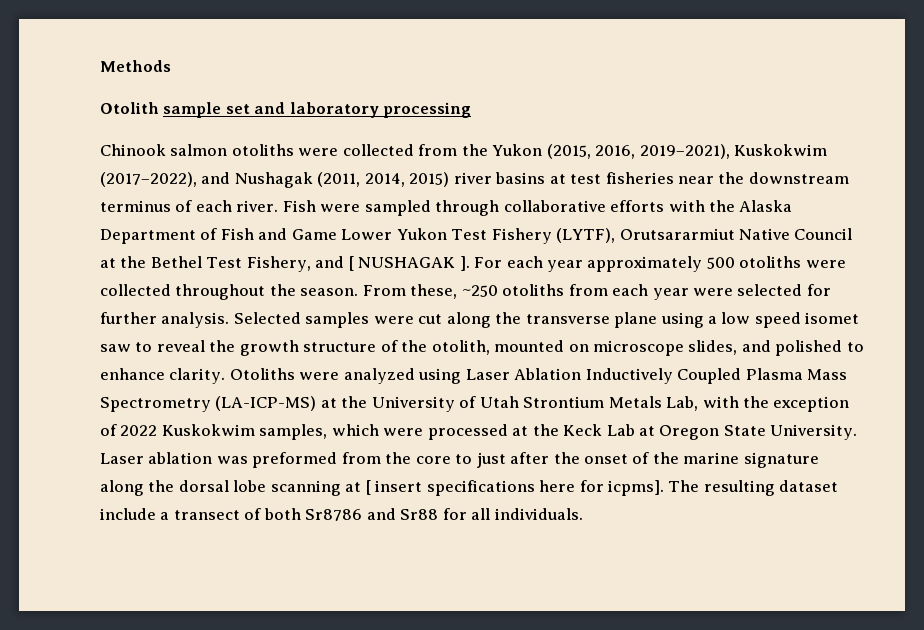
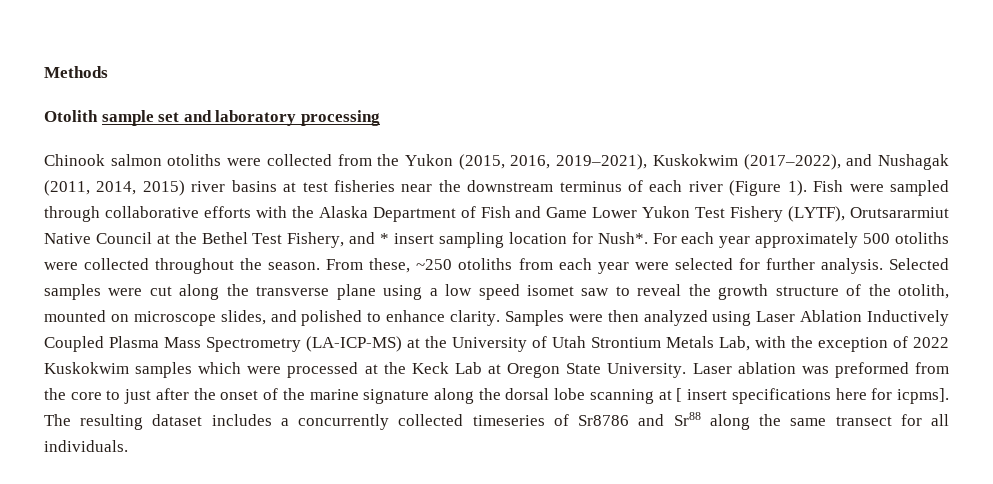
- Chinook salmon otoliths were collected from the Yukon (2015, 2016, 2019–2021), Kuskokwim (2017–2022), and Nushagak (2011, 2014, 2015) river basins at test fisheries near the downstream terminus of each river.
+ Chinook salmon otoliths were collected from the Yukon (2015, 2016, 2019–2021), Kuskokwim (2017–2022), and Nushagak (2011, 2014, 2015) river basins at test fisheries near the downstream terminus of each river (Figure 1).
- Fish were sampled through collaborative efforts with the Alaska Department of Fish and Game Lower Yukon Test Fishery (LYTF), Orutsararmiut Native Council at the Bethel Test Fishery, and [ NUSHAGAK ].
+ Fish were sampled through collaborative efforts with the Alaska Department of Fish and Game Lower Yukon Test Fishery (LYTF), Orutsararmiut Native Council at the Bethel Test Fishery, and * insert sampling location for Nush*.
- Otoliths were analyzed using Laser Ablation Inductively Coupled Plasma Mass Spectrometry (LA-ICP-MS) at the University of Utah Strontium Metals Lab, with the exception of 2022 Kuskokwim samples, which were processed at the Keck Lab at Oregon State University.
+ Samples were then analyzed using Laser Ablation Inductively Coupled Plasma Mass Spectrometry (LA-ICP-MS) at the University of Utah Strontium Metals Lab, with the exception of 2022 Kuskokwim samples which were processed at the Keck Lab at Oregon State University.
- The resulting dataset include a transect of both Sr8786 and Sr88 for all individuals.
+ The resulting dataset includes a concurrently collected timeseries of Sr8786 and Sr88 along the same transect for all individuals.

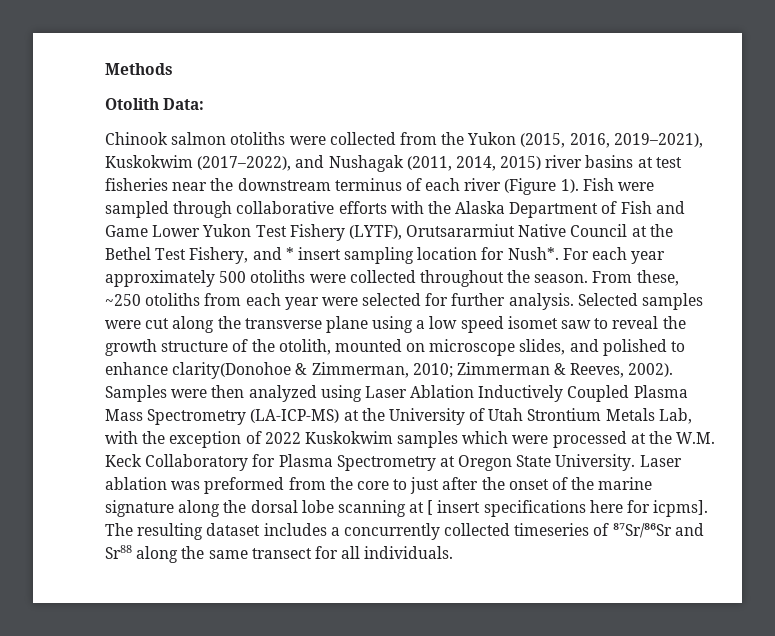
- Otolith sample set and laboratory processing
+ Otolith Data:
- Selected samples were cut along the transverse plane using a low speed isomet saw to reveal the growth structure of the otolith, mounted on microscope slides, and polished to enhance clarity.
+ Selected samples were cut along the transverse plane using a low speed isomet saw to reveal the growth structure of the otolith, mounted on microscope slides, and polished to enhance clarity(Donohoe & Zimmerman, 2010; Zimmerman & Reeves, 2002).
- Samples were then analyzed using Laser Ablation Inductively Coupled Plasma Mass Spectrometry (LA-ICP-MS) at the University of Utah Strontium Metals Lab, with the exception of 2022 Kuskokwim samples which were processed at the Keck Lab at Oregon State University.
+ Samples were then analyzed using Laser Ablation Inductively Coupled Plasma Mass Spectrometry (LA-ICP-MS) at the University of Utah Strontium Metals Lab, with the exception of 2022 Kuskokwim samples which were processed at the W.M. Keck Collaboratory for Plasma Spectrometry at Oregon State University.
- The resulting dataset includes a concurrently collected timeseries of Sr8786 and Sr88 along the same transect for all individuals.
+ The resulting dataset includes a concurrently collected timeseries of ⁸⁷Sr/⁸⁶Sr and Sr88 along the same transect for all individuals.

